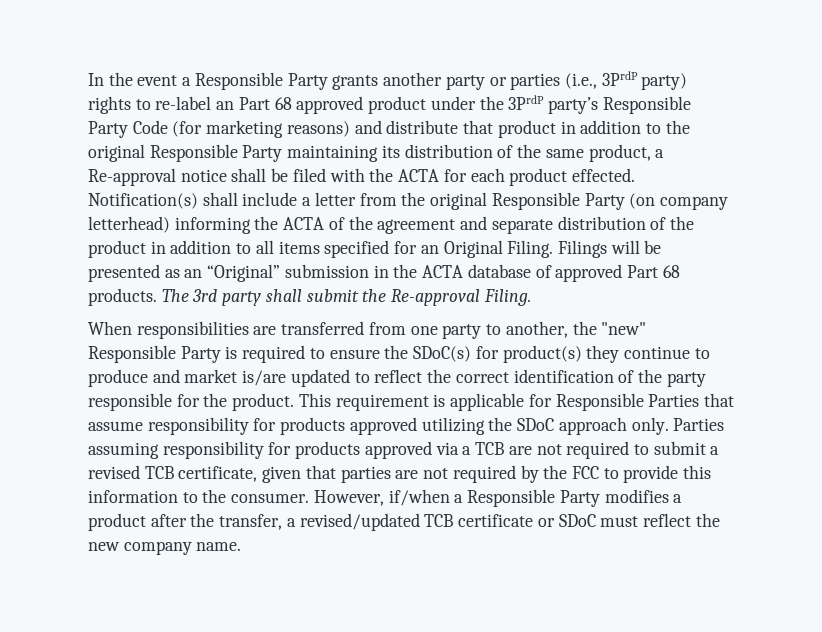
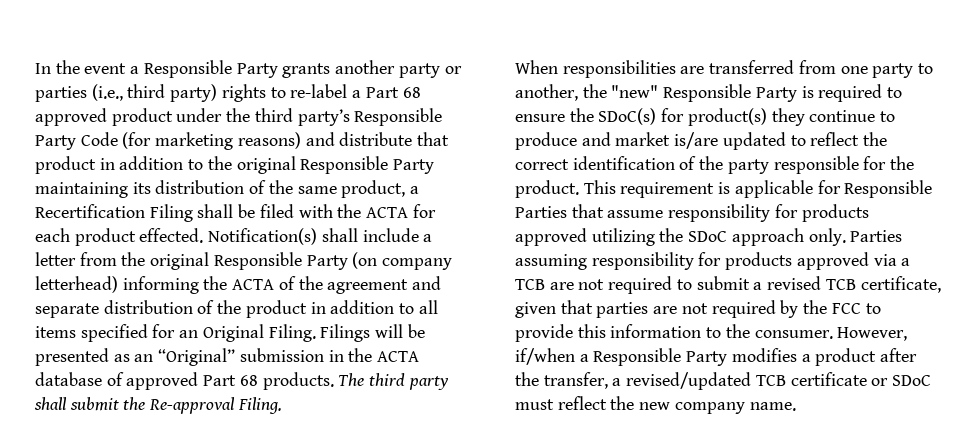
- In the event a Responsible Party grants another party or parties (i.e., 3PrdP party) rights to re-label an Part 68 approved product under the 3PrdP party’s Responsible Party Code (for marketing reasons) and distribute that product in addition to the original Responsible Party maintaining its distribution of the same product, a Re-approval notice shall be filed with the ACTA for each product effected.
+ In the event a Responsible Party grants another party or parties (i.e., third party) rights to re-label a Part 68 approved product under the third party’s Responsible Party Code (for marketing reasons) and distribute that product in addition to the original Responsible Party maintaining its distribution of the same product, a Recertification Filing shall be filed with the ACTA for each product effected.
- The 3rd party shall submit the Re-approval Filing.
+ The third party shall submit the Re-approval Filing.

